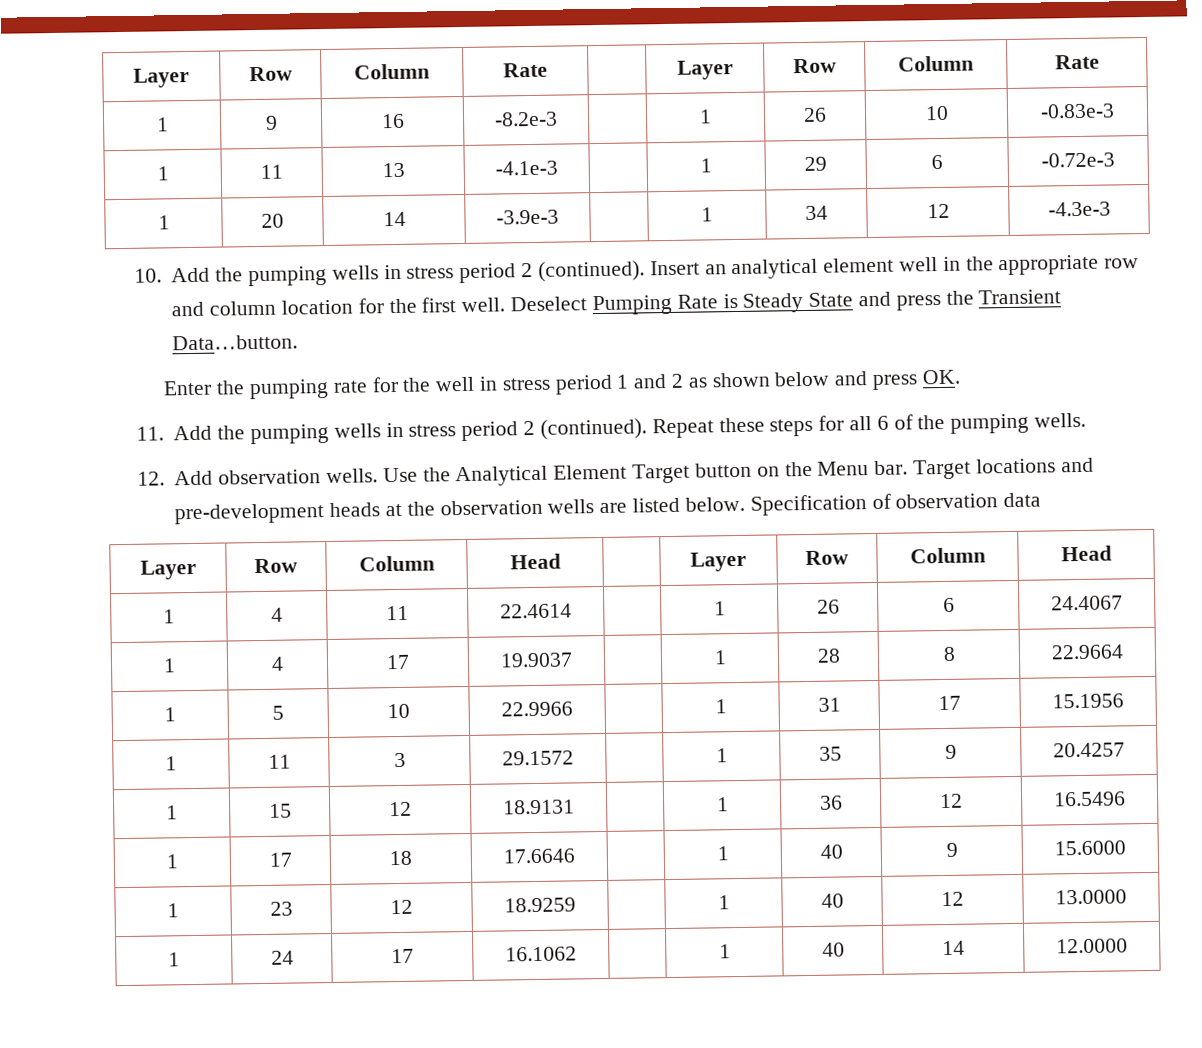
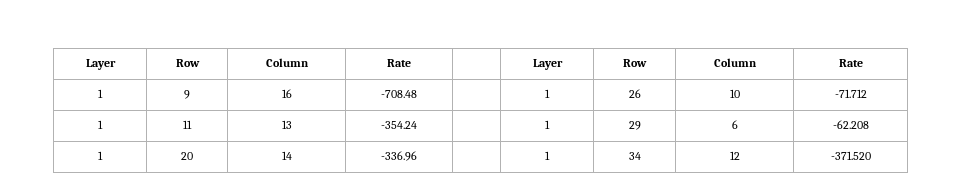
- 1 | 9 | 16 | -8.2e-3 | | 1 | 26 | 10 | -0.83e-3
+ 1 | 9 | 16 | -708.48 | | 1 | 26 | 10 | -71.712
- 1 | 11 | 13 | -4.1e-3 | | 1 | 29 | 6 | -0.72e-3
+ 1 | 11 | 13 | -354.24 | | 1 | 29 | 6 | -62.208
- 1 | 20 | 14 | -3.9e-3 | | 1 | 34 | 12 | -4.3e-3
- 10. Add the pumping wells in stress period 2 (continued). Insert an analytical element well in the appropriate row and column location for the first well. Deselect Pumping Rate is Steady State and press the Transient Data…button.
- Enter the pumping rate for the well in stress period 1 and 2 as shown below and press OK.
- 11. Add the pumping wells in stress period 2 (continued). Repeat these steps for all 6 of the pumping wells.
- 12. Add observation wells. Use the Analytical Element Target button on the Menu bar. Target locations and pre-development heads at the observation wells are listed below. Specification of observation data
- Layer | Row | Column | Head | | Layer | Row | Column | Head
- 1 | 4 | 11 | 22.4614 | | 1 | 26 | 6 | 24.4067
- 1 | 4 | 17 | 19.9037 | | 1 | 28 | 8 | 22.9664
- 1 | 5 | 10 | 22.9966 | | 1 | 31 | 17 | 15.1956
- 1 | 11 | 3 | 29.1572 | | 1 | 35 | 9 | 20.4257
- 1 | 15 | 12 | 18.9131 | | 1 | 36 | 12 | 16.5496
- 1 | 17 | 18 | 17.6646 | | 1 | 40 | 9 | 15.6000
- 1 | 23 | 12 | 18.9259 | | 1 | 40 | 12 | 13.0000
- 1 | 24 | 17 | 16.1062 | | 1 | 40 | 14 | 12.0000
+ 1 | 20 | 14 | -336.96 | | 1 | 34 | 12 | -371.520

